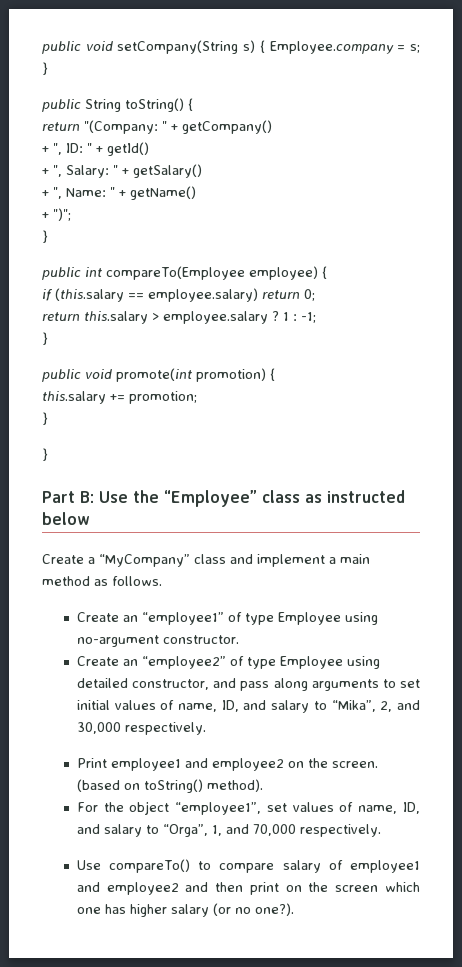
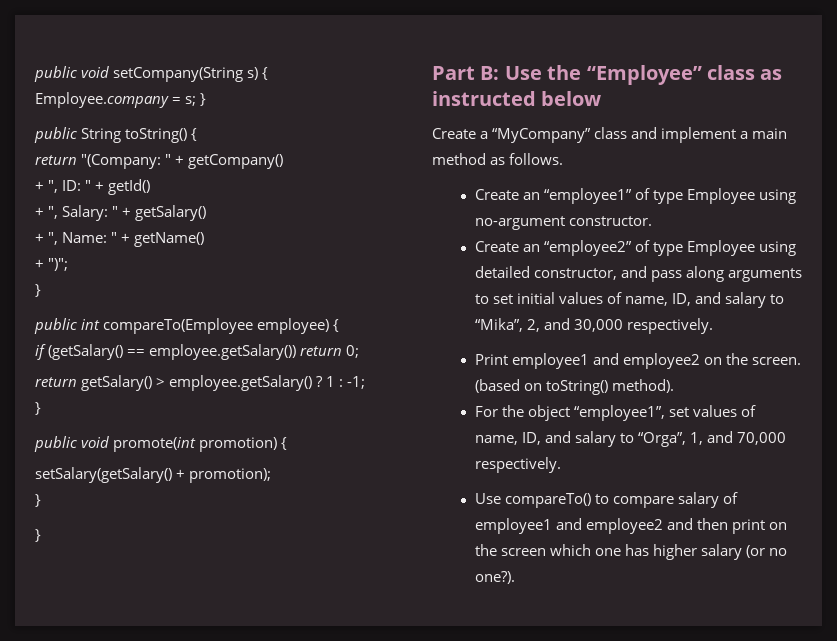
- if (this.salary == employee.salary) return 0;
+ if (getSalary() == employee.getSalary()) return 0;
- return this.salary > employee.salary ?
+ return getSalary() > employee.getSalary() ?
- this.salary += promotion;
+ setSalary(getSalary() + promotion);

